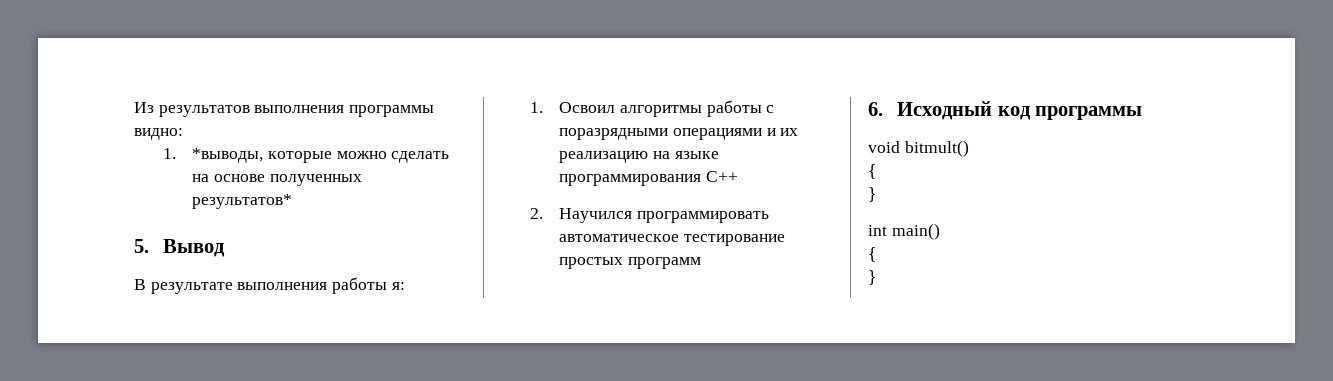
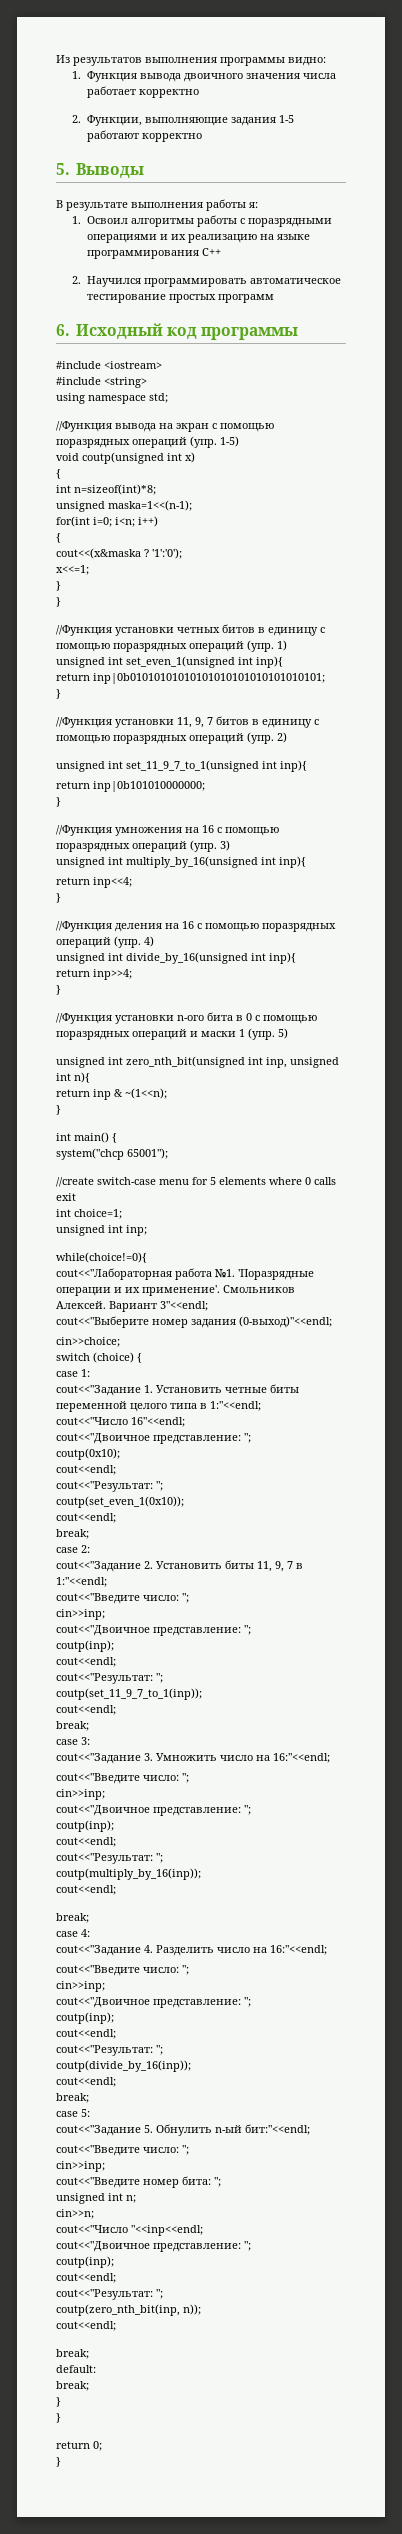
- 1. *выводы, которые можно сделать на основе полученных результатов*
- 5. Вывод
+ 1. Функция вывода двоичного значения числа работает корректно
+ 2. Функции, выполняющие задания 1-5 работают корректно
+ 5. Выводы
- void bitmult()
+ #include <iostream>
+ #include <string>
+ using namespace std;
+ //Функция вывода на экран с помощью поразрядных операций (упр. 1-5)
+ void coutp(unsigned int x)
  {
+ int n=sizeof(int)*8;
+ unsigned maska=1<<(n-1);
+ for(int i=0; i<n; i++)
+ {
+ cout<<(x&maska ? '1':'0');
+ x<<=1;
+ }
+ }
+ //Функция установки четных битов в единицу с помощью поразрядных операций (упр. 1)
+ unsigned int set_even_1(unsigned int inp){
+ return inp|0b01010101010101010101010101010101;
+ }
+ //Функция установки 11, 9, 7 битов в единицу с помощью поразрядных операций (упр. 2)
+ unsigned int set_11_9_7_to_1(unsigned int inp){
+ return inp|0b101010000000;
+ }
+ //Функция умножения на 16 с помощью поразрядных операций (упр. 3)
+ unsigned int multiply_by_16(unsigned int inp){
+ return inp<<4;
+ }
+ //Функция деления на 16 с помощью поразрядных операций (упр. 4)
+ unsigned int divide_by_16(unsigned int inp){
+ return inp>>4;
+ }
+ //Функция установки n-ого бита в 0 с помощью поразрядных операций и маски 1 (упр. 5)
+ unsigned int zero_nth_bit(unsigned int inp, unsigned int n){
+ return inp & ~(1<<n);
- int main()
- {
+ int main() {
+ system("chcp 65001");
+ //create switch-case menu for 5 elements where 0 calls exit
+ int choice=1;
+ unsigned int inp;
+ while(choice!=0){
+ cout<<"Лабораторная работа №1. 'Поразрядные операции и их применение'. Смольников Алексей. Вариант 3"<<endl;
+ cout<<"Выберите номер задания (0-выход)"<<endl;
+ cin>>choice;
+ switch (choice) {
+ case 1:
+ cout<<"Задание 1. Установить четные биты переменной целого типа в 1:"<<endl;
+ cout<<"Число 16"<<endl;
+ cout<<"Двоичное представление: ";
+ coutp(0x10);
+ cout<<endl;
+ cout<<"Результат: ";
+ coutp(set_even_1(0x10));
+ cout<<endl;
+ break;
+ case 2:
+ cout<<"Задание 2. Установить биты 11, 9, 7 в 1:"<<endl;
+ cout<<"Введите число: ";
+ cin>>inp;
+ cout<<"Двоичное представление: ";
+ coutp(inp);
+ cout<<endl;
+ cout<<"Результат: ";
+ coutp(set_11_9_7_to_1(inp));
+ cout<<endl;
+ break;
+ case 3:
+ cout<<"Задание 3. Умножить число на 16:"<<endl;
+ cout<<"Введите число: ";
+ cin>>inp;
+ cout<<"Двоичное представление: ";
+ coutp(inp);
+ cout<<endl;
+ cout<<"Результат: ";
+ coutp(multiply_by_16(inp));
+ cout<<endl;
+ break;
+ case 4:
+ cout<<"Задание 4. Разделить число на 16:"<<endl;
+ cout<<"Введите число: ";
+ cin>>inp;
+ cout<<"Двоичное представление: ";
+ coutp(inp);
+ cout<<endl;
+ cout<<"Результат: ";
+ coutp(divide_by_16(inp));
+ cout<<endl;
+ break;
+ case 5:
+ cout<<"Задание 5. Обнулить n-ый бит:"<<endl;
+ cout<<"Введите число: ";
+ cin>>inp;
+ cout<<"Введите номер бита: ";
+ unsigned int n;
+ cin>>n;
+ cout<<"Число "<<inp<<endl;
+ cout<<"Двоичное представление: ";
+ coutp(inp);
+ cout<<endl;
+ cout<<"Результат: ";
+ coutp(zero_nth_bit(inp, n));
+ cout<<endl;
+ break;
+ default:
+ break;
+ }
+ }
+ return 0;

